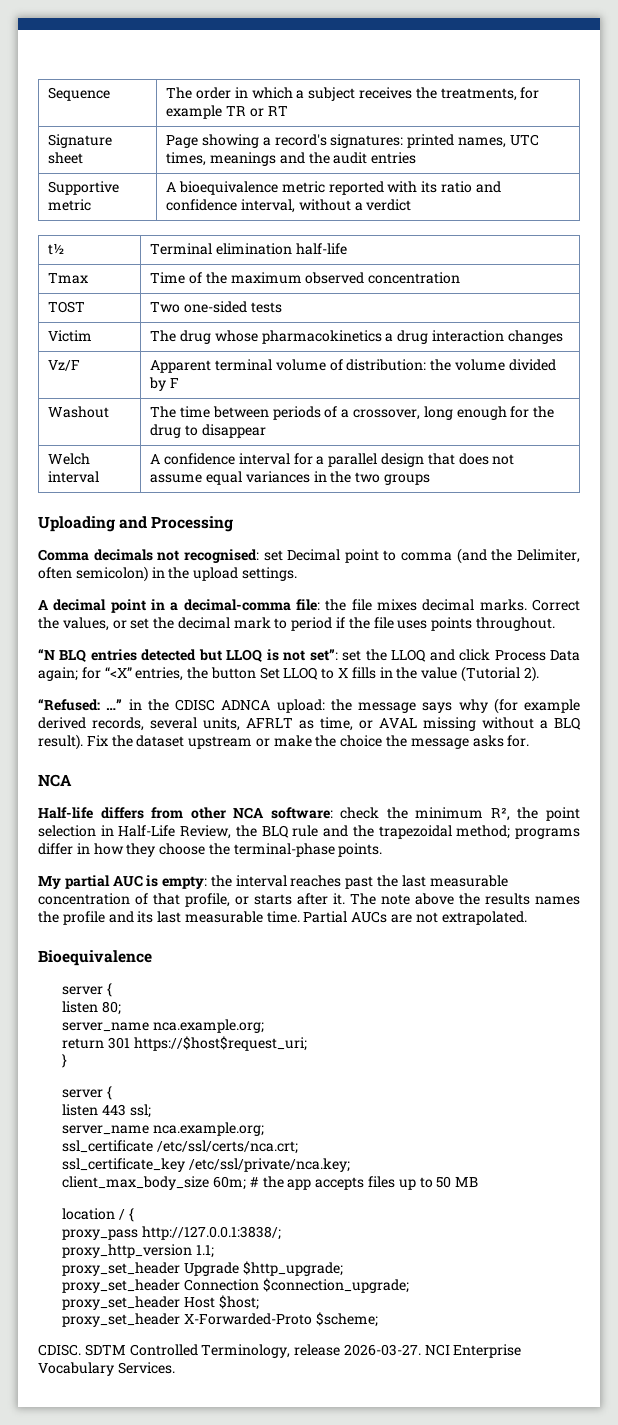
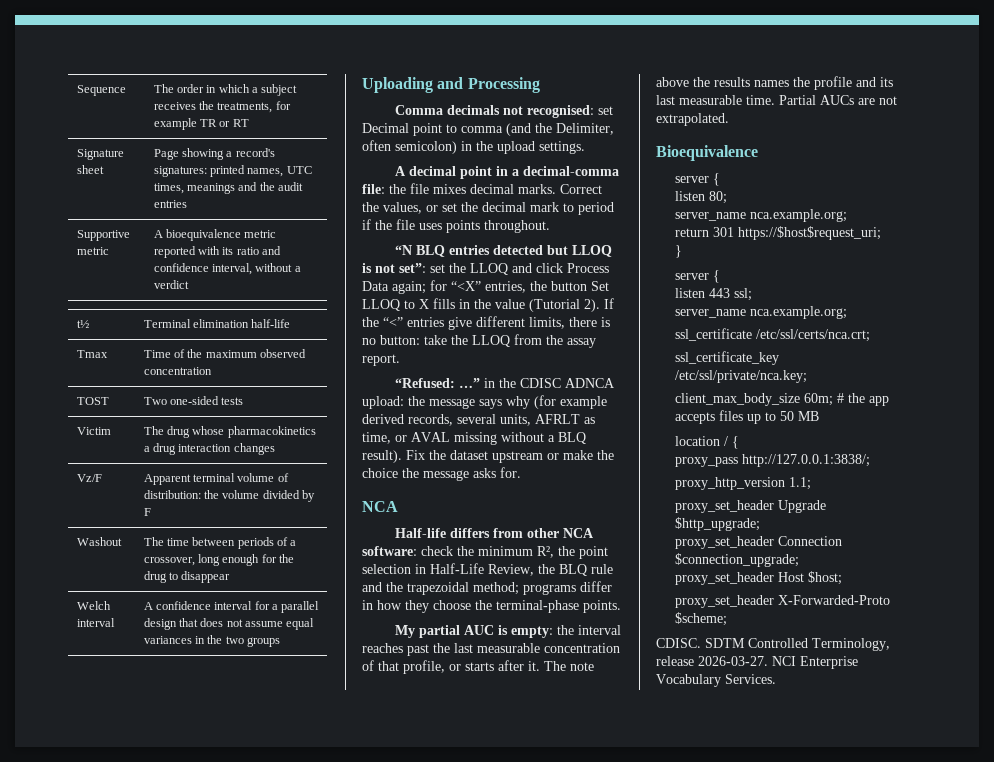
+ If the “<” entries give different limits, there is no button: take the LLOQ from the assay report.

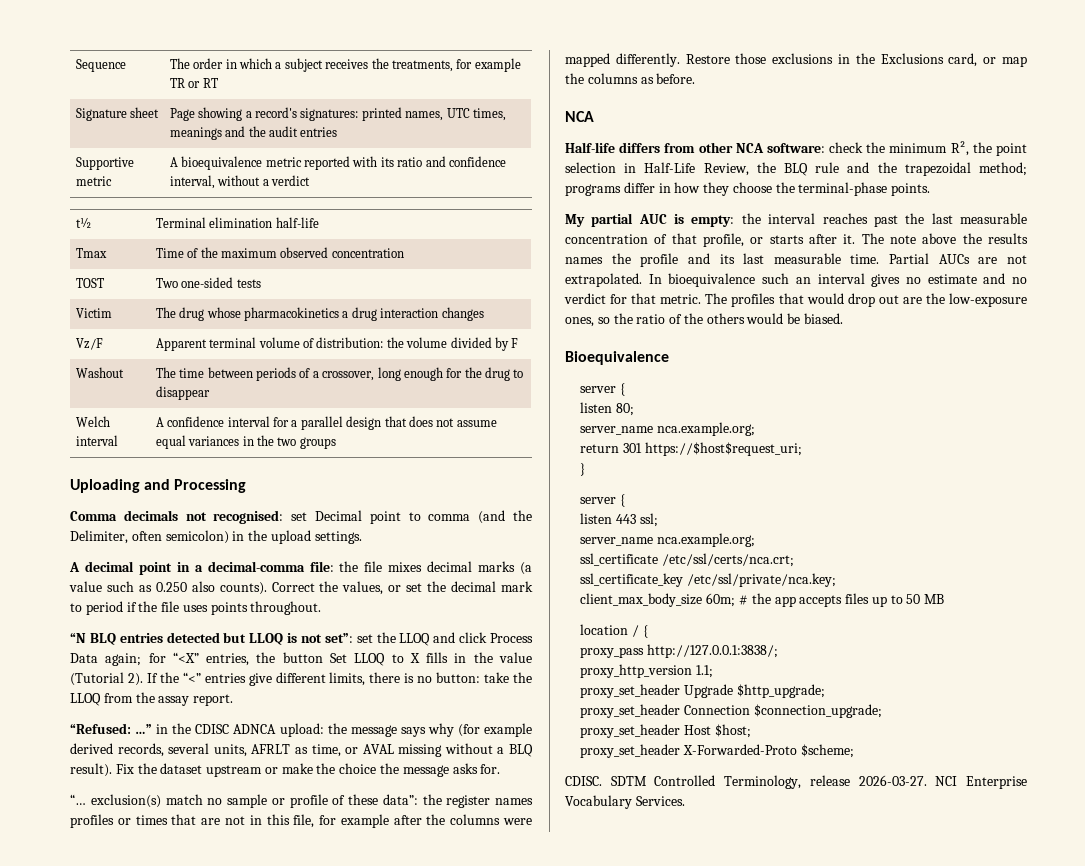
- A decimal point in a decimal-comma file: the file mixes decimal marks.
+ A decimal point in a decimal-comma file: the file mixes decimal marks (a value such as 0.250 also counts).
+ “… exclusion(s) match no sample or profile of these data”: the register names profiles or times that are not in this file, for example after the columns were mapped differently. Restore those exclusions in the Exclusions card, or map the columns as before.
+ In bioequivalence such an interval gives no estimate and no verdict for that metric. The profiles that would drop out are the low-exposure ones, so the ratio of the others would be biased.

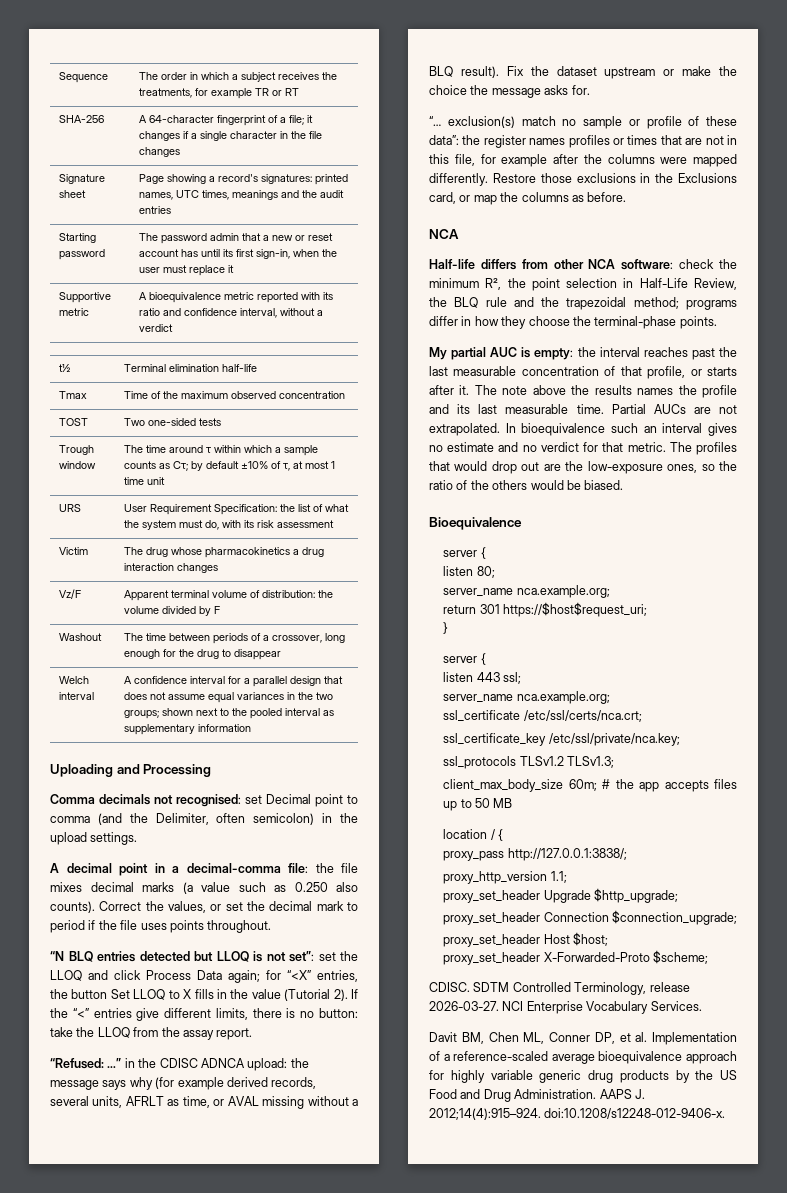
+ SHA-256 | A 64-character fingerprint of a file; it changes if a single character in the file changes
+ Starting password | The password admin that a new or reset account has until its first sign-in, when the user must replace it
+ Trough window | The time around τ within which a sample counts as Cτ; by default ±10% of τ, at most 1 time unit
+ URS | User Requirement Specification: the list of what the system must do, with its risk assessment
- Welch interval | A confidence interval for a parallel design that does not assume equal variances in the two groups
+ Welch interval | A confidence interval for a parallel design that does not assume equal variances in the two groups; shown next to the pooled interval as supplementary information
+ ssl_protocols TLSv1.2 TLSv1.3;
+ Davit BM, Chen ML, Conner DP, et al. Implementation of a reference-scaled average bioequivalence approach for highly variable generic drug products by the US Food and Drug Administration. AAPS J. 2012;14(4):915–924. doi:10.1208/s12248-012-9406-x.

